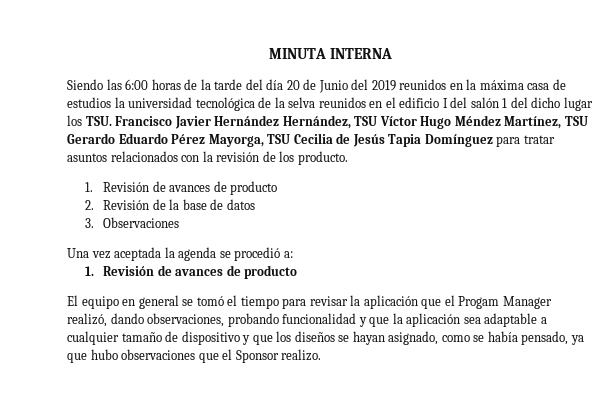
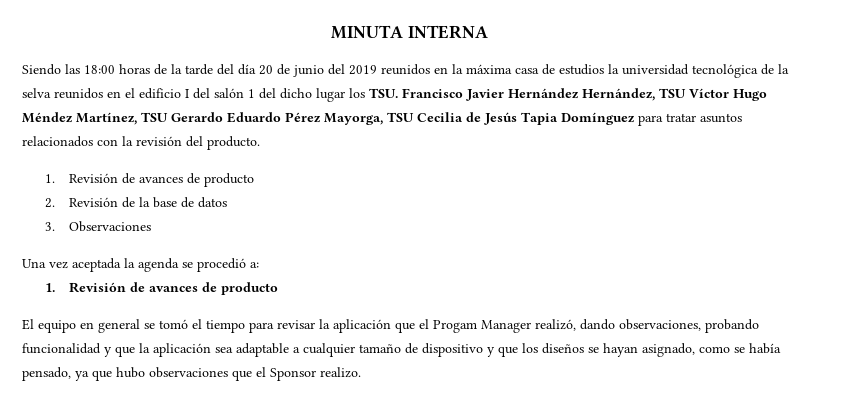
- Siendo las 6:00 horas de la tarde del día 20 de Junio del 2019 reunidos en la máxima casa de estudios la universidad tecnológica de la selva reunidos en el edificio I del salón 1 del dicho lugar los TSU. Francisco Javier Hernández Hernández, TSU Víctor Hugo Méndez Martínez, TSU Gerardo Eduardo Pérez Mayorga, TSU Cecilia de Jesús Tapia Domínguez para tratar asuntos relacionados con la revisión de los producto.
+ Siendo las 18:00 horas de la tarde del día 20 de junio del 2019 reunidos en la máxima casa de estudios la universidad tecnológica de la selva reunidos en el edificio I del salón 1 del dicho lugar los TSU. Francisco Javier Hernández Hernández, TSU Víctor Hugo Méndez Martínez, TSU Gerardo Eduardo Pérez Mayorga, TSU Cecilia de Jesús Tapia Domínguez para tratar asuntos relacionados con la revisión del producto.

